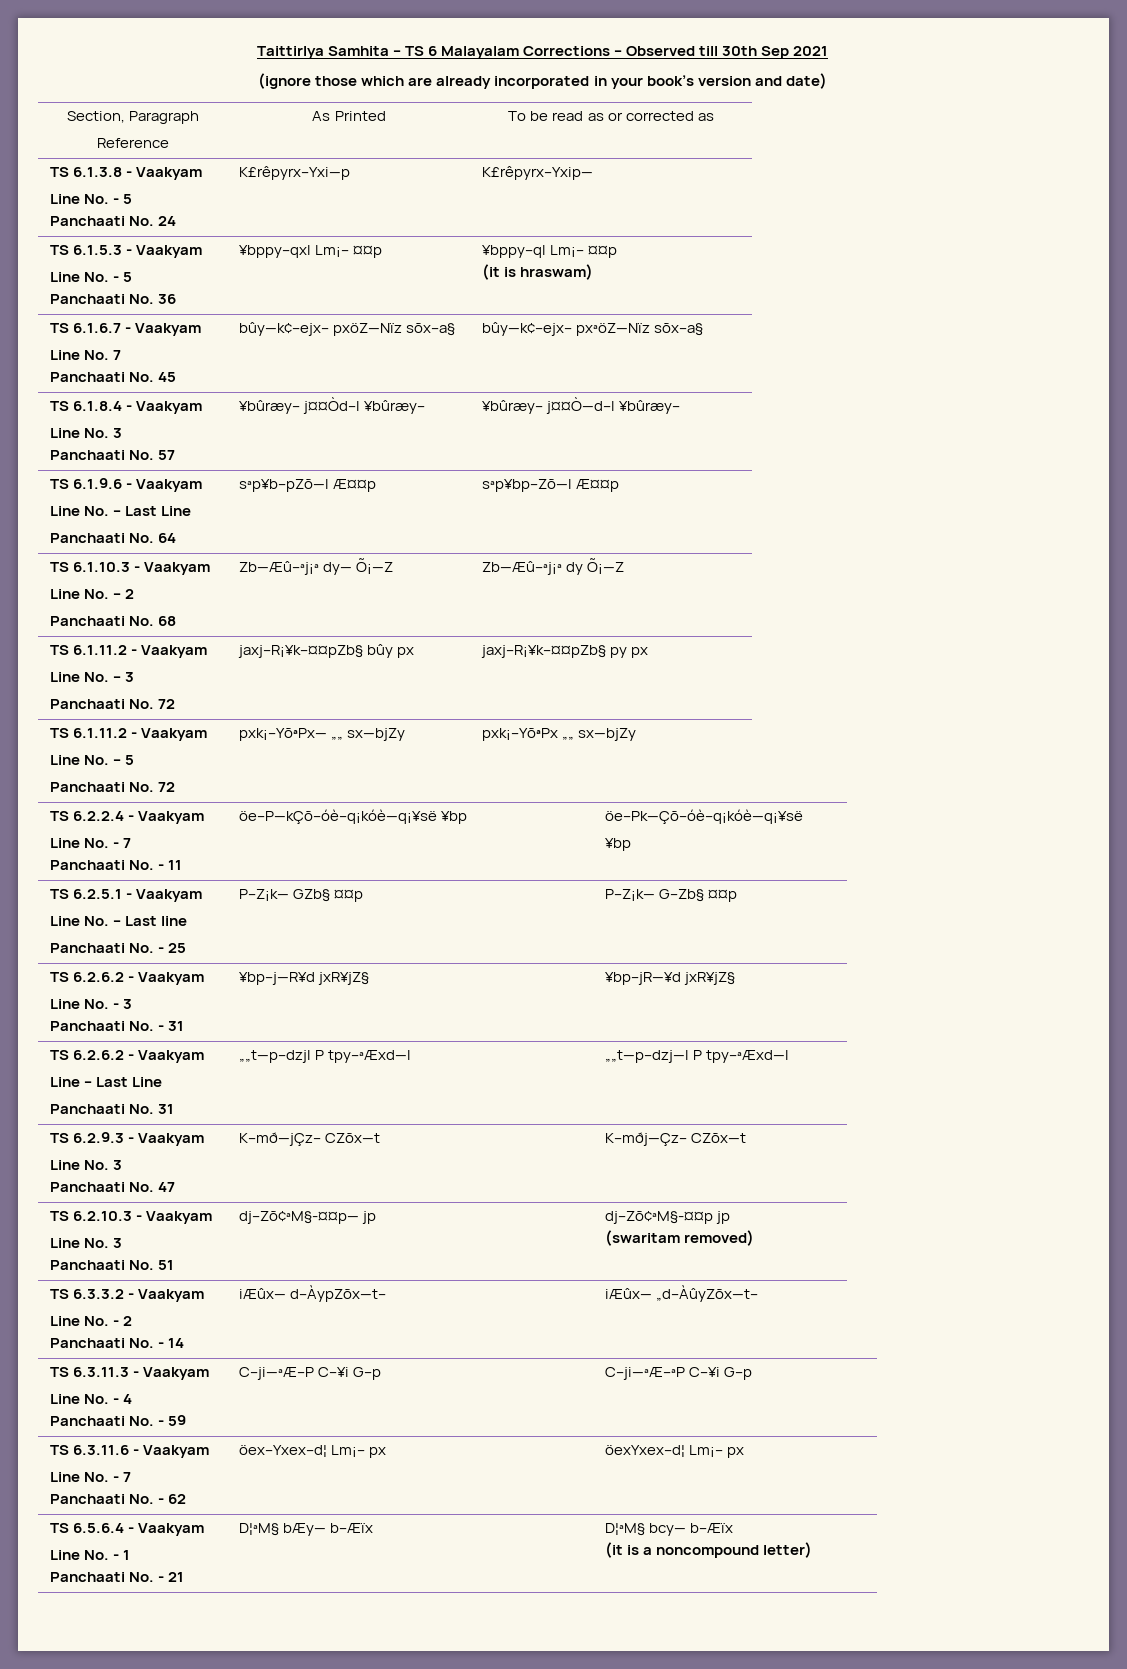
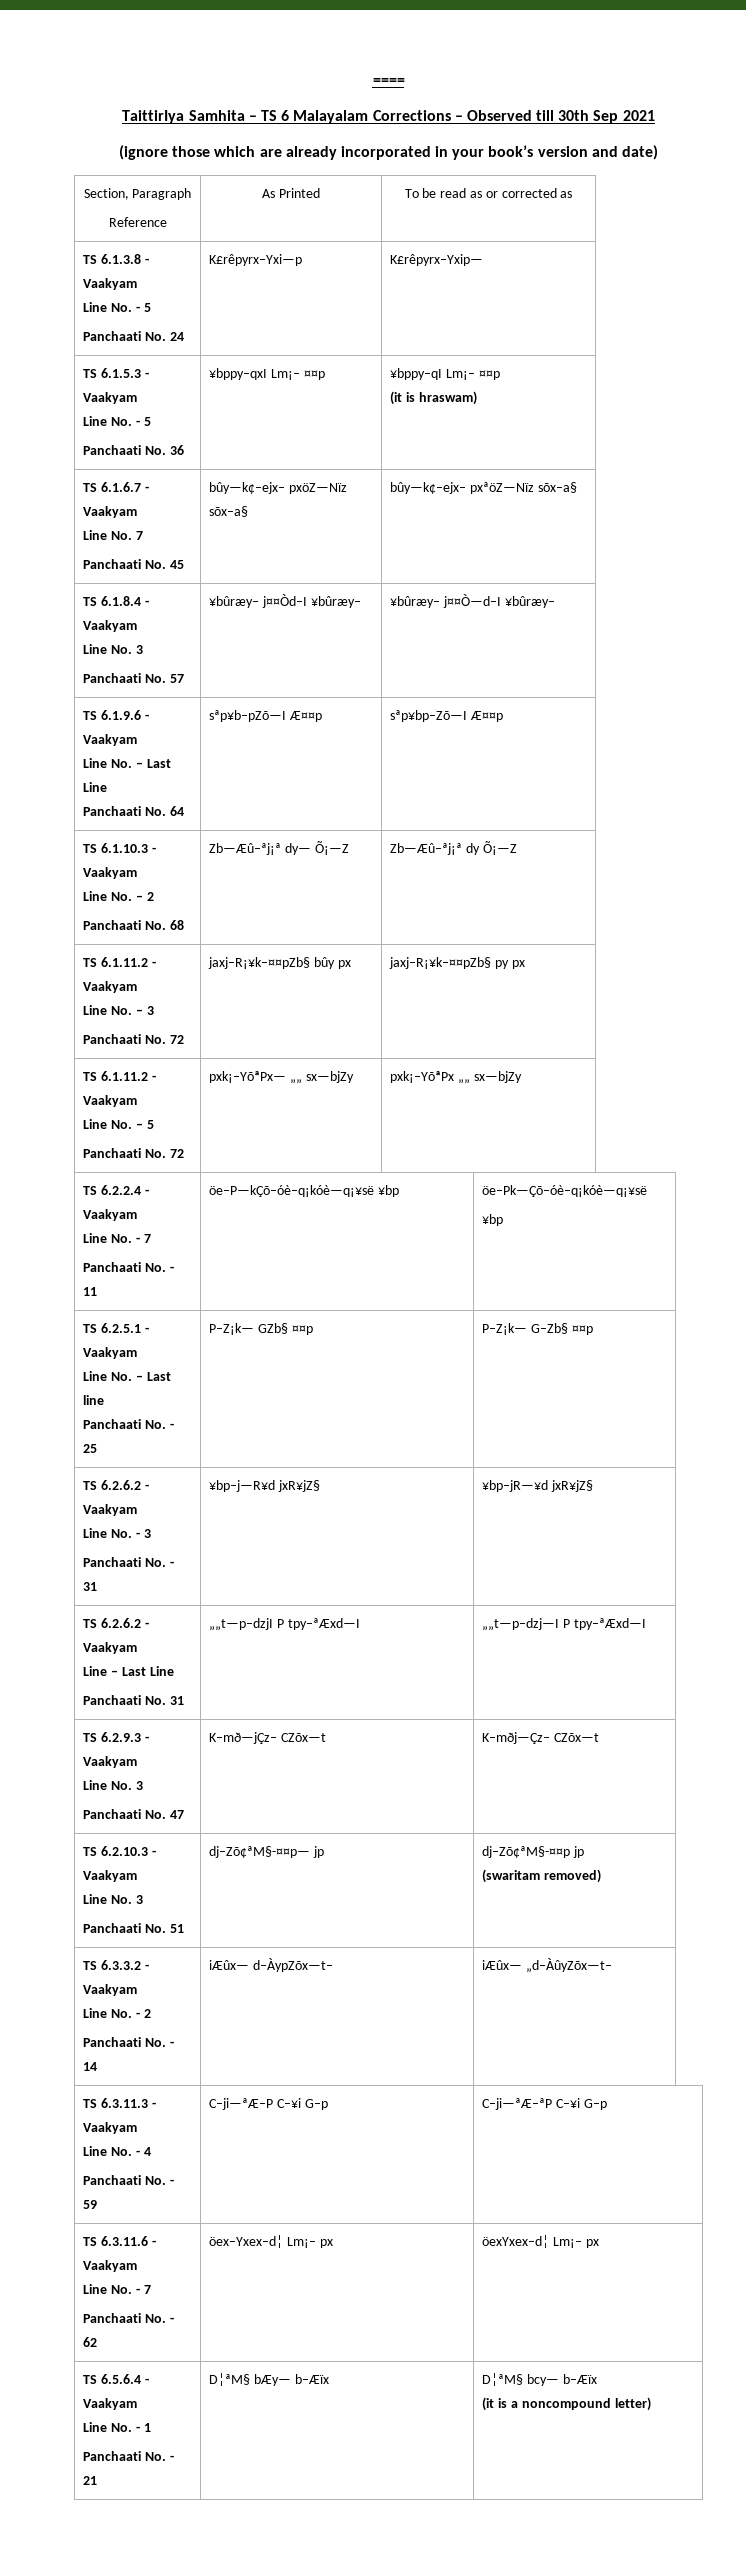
+ ====

